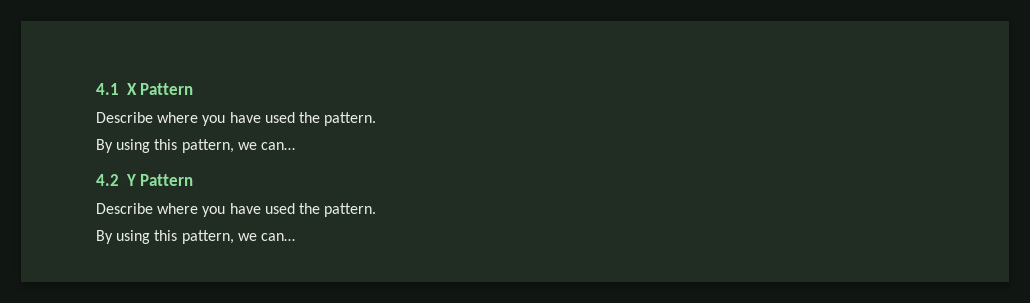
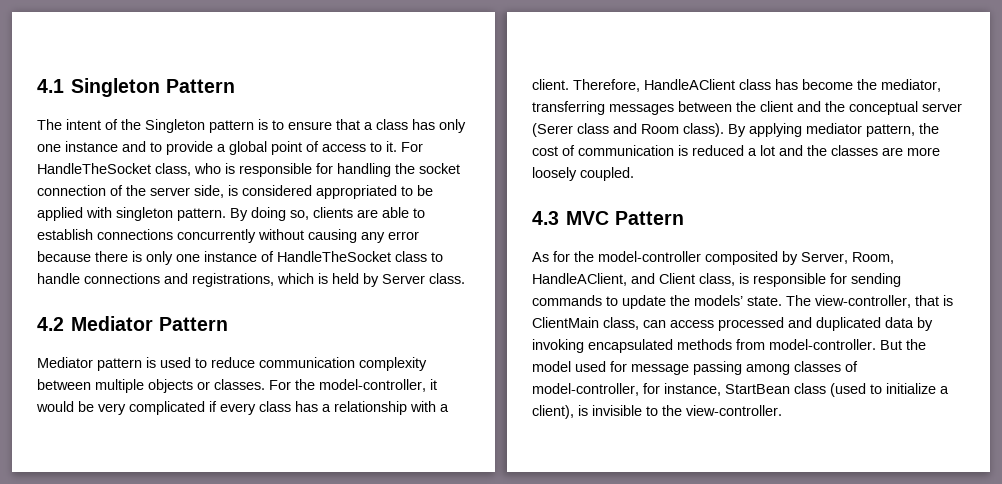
- 4.1 X Pattern
- Describe where you have used the pattern.
- By using this pattern, we can…
+ 4.1 Singleton Pattern
+ The intent of the Singleton pattern is to ensure that a class has only one instance and to provide a global point of access to it. For HandleTheSocket class, who is responsible for handling the socket connection of the server side, is considered appropriated to be applied with singleton pattern. By doing so, clients are able to establish connections concurrently without causing any error because there is only one instance of HandleTheSocket class to handle connections and registrations, which is held by Server class.
- 4.2 Y Pattern
- Describe where you have used the pattern.
- By using this pattern, we can…
+ 4.2 Mediator Pattern
+ Mediator pattern is used to reduce communication complexity between multiple objects or classes. For the model-controller, it would be very complicated if every class has a relationship with a client. Therefore, HandleAClient class has become the mediator, transferring messages between the client and the conceptual server (Serer class and Room class). By applying mediator pattern, the cost of communication is reduced a lot and the classes are more loosely coupled.
+ 4.3 MVC Pattern
+ As for the model-controller composited by Server, Room, HandleAClient, and Client class, is responsible for sending commands to update the models’ state. The view-controller, that is ClientMain class, can access processed and duplicated data by invoking encapsulated methods from model-controller. But the model used for message passing among classes of model-controller, for instance, StartBean class (used to initialize a client), is invisible to the view-controller.

